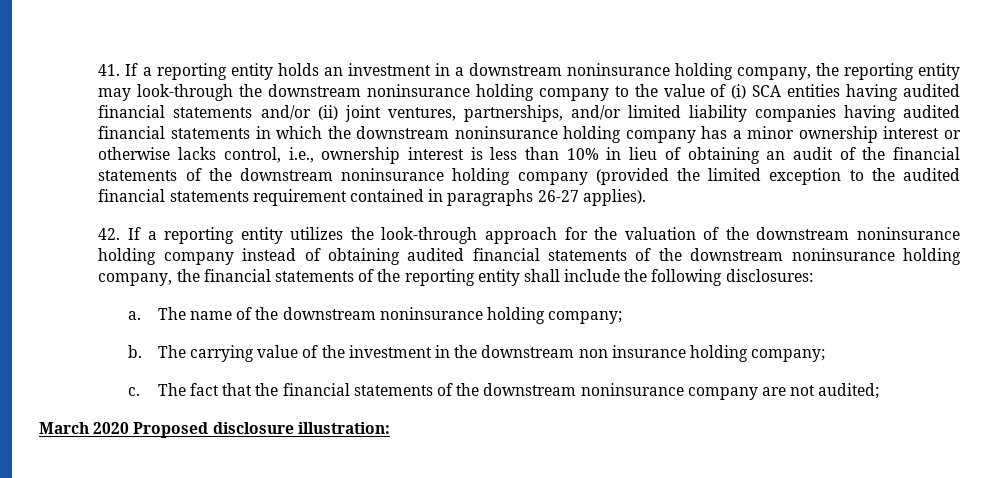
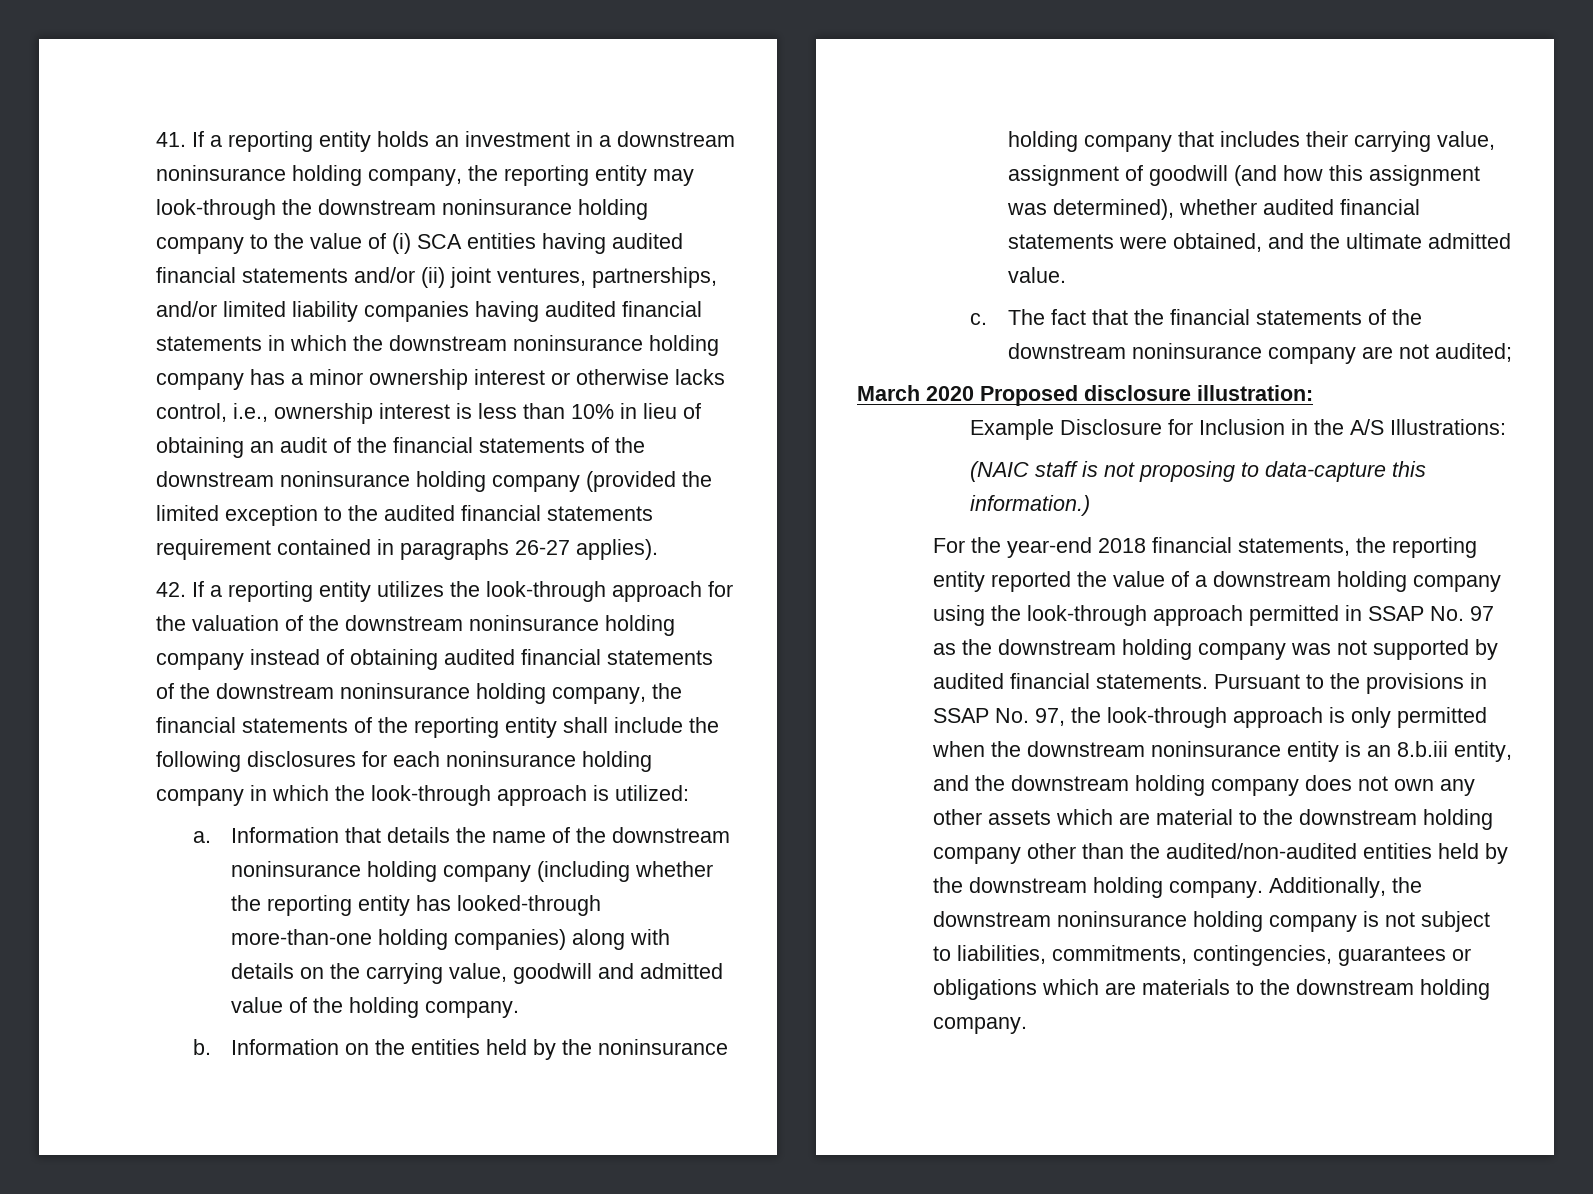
- 42. If a reporting entity utilizes the look-through approach for the valuation of the downstream noninsurance holding company instead of obtaining audited financial statements of the downstream noninsurance holding company, the financial statements of the reporting entity shall include the following disclosures:
- a. The name of the downstream noninsurance holding company;
- b. The carrying value of the investment in the downstream non insurance holding company;
+ 42. If a reporting entity utilizes the look-through approach for the valuation of the downstream noninsurance holding company instead of obtaining audited financial statements of the downstream noninsurance holding company, the financial statements of the reporting entity shall include the following disclosures for each noninsurance holding company in which the look-through approach is utilized:
+ a. Information that details the name of the downstream noninsurance holding company (including whether the reporting entity has looked-through more-than-one holding companies) along with details on the carrying value, goodwill and admitted value of the holding company.
+ b. Information on the entities held by the noninsurance holding company that includes their carrying value, assignment of goodwill (and how this assignment was determined), whether audited financial statements were obtained, and the ultimate admitted value.
+ Example Disclosure for Inclusion in the A/S Illustrations:
+ (NAIC staff is not proposing to data-capture this information.)
+ For the year-end 2018 financial statements, the reporting entity reported the value of a downstream holding company using the look-through approach permitted in SSAP No. 97 as the downstream holding company was not supported by audited financial statements. Pursuant to the provisions in SSAP No. 97, the look-through approach is only permitted when the downstream noninsurance entity is an 8.b.iii entity, and the downstream holding company does not own any other assets which are material to the downstream holding company other than the audited/non-audited entities held by the downstream holding company. Additionally, the downstream noninsurance holding company is not subject to liabilities, commitments, contingencies, guarantees or obligations which are materials to the downstream holding company.

